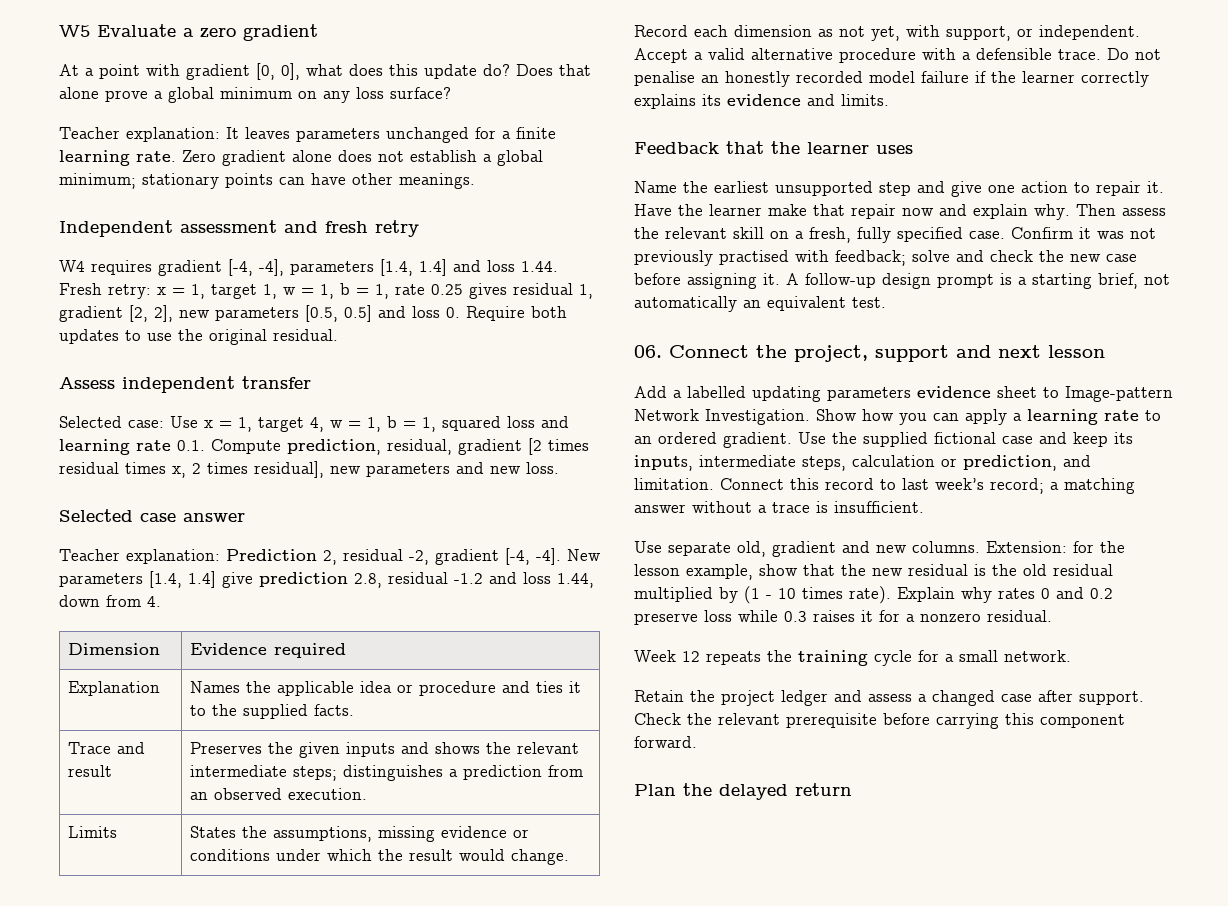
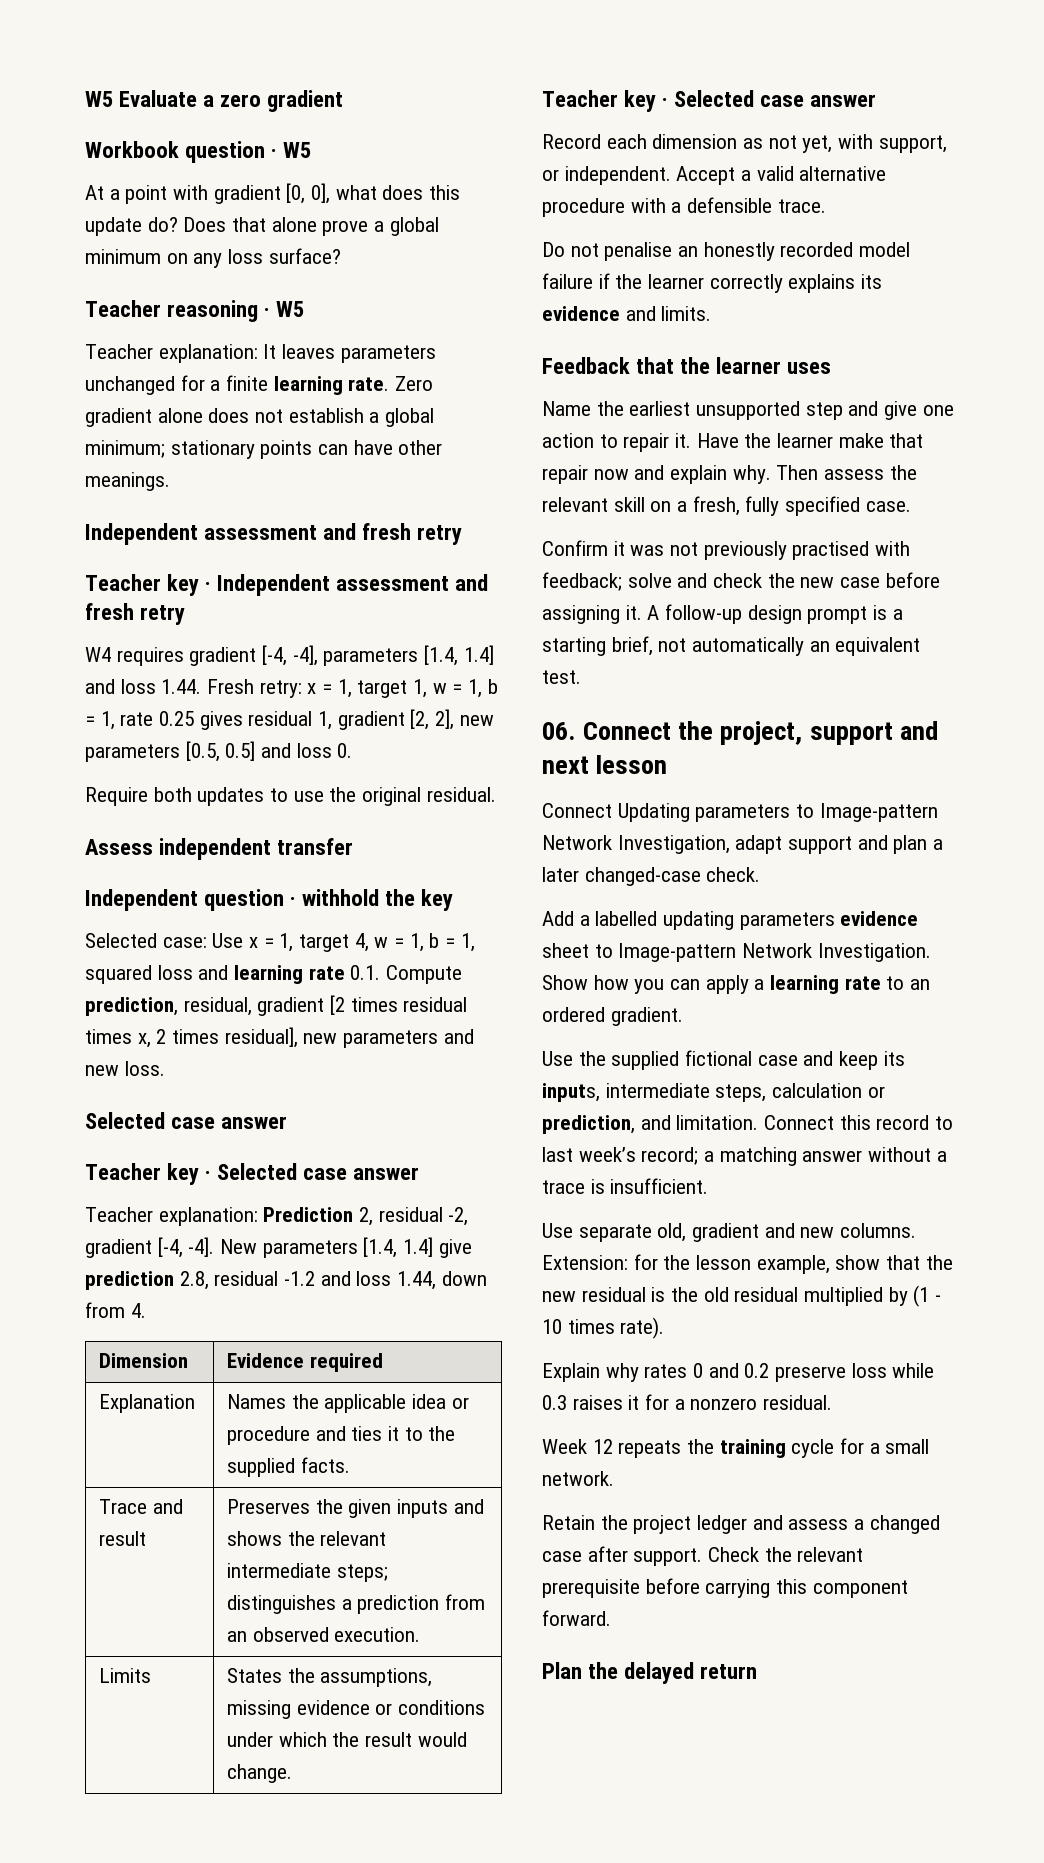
+ Workbook question · W5
+ Teacher reasoning · W5
+ Teacher key · Independent assessment and fresh retry
- W4 requires gradient [-4, -4], parameters [1.4, 1.4] and loss 1.44. Fresh retry: x = 1, target 1, w = 1, b = 1, rate 0.25 gives residual 1, gradient [2, 2], new parameters [0.5, 0.5] and loss 0. Require both updates to use the original residual.
+ W4 requires gradient [-4, -4], parameters [1.4, 1.4] and loss 1.44. Fresh retry: x = 1, target 1, w = 1, b = 1, rate 0.25 gives residual 1, gradient [2, 2], new parameters [0.5, 0.5] and loss 0.
+ Require both updates to use the original residual.
+ Independent question · withhold the key
  Selected case: Use x = 1, target 4, w = 1, b = 1, squared loss and learning rate 0.1. Compute prediction, residual, gradient [2 times residual times x, 2 times residual], new parameters and new loss.
  Selected case answer
+ Teacher key · Selected case answer
  Limits | States the assumptions, missing evidence or conditions under which the result would change.
+ Teacher key · Selected case answer
- Accept a valid alternative procedure with a defensible trace. Do not penalise an honestly recorded model failure if the learner correctly explains its evidence and limits.
+ Accept a valid alternative procedure with a defensible trace.
+ Do not penalise an honestly recorded model failure if the learner correctly explains its evidence and limits.
- Then assess the relevant skill on a fresh, fully specified case. Confirm it was not previously practised with feedback; solve and check the new case before assigning it.
+ Then assess the relevant skill on a fresh, fully specified case.
+ Confirm it was not previously practised with feedback; solve and check the new case before assigning it.
+ Connect Updating parameters to Image-pattern Network Investigation, adapt support and plan a later changed-case check.
- Show how you can apply a learning rate to an ordered gradient. Use the supplied fictional case and keep its inputs, intermediate steps, calculation or prediction, and limitation.
+ Show how you can apply a learning rate to an ordered gradient.
+ Use the supplied fictional case and keep its inputs, intermediate steps, calculation or prediction, and limitation.
- Extension: for the lesson example, show that the new residual is the old residual multiplied by (1 - 10 times rate). Explain why rates 0 and 0.2 preserve loss while 0.3 raises it for a nonzero residual.
+ Extension: for the lesson example, show that the new residual is the old residual multiplied by (1 - 10 times rate).
+ Explain why rates 0 and 0.2 preserve loss while 0.3 raises it for a nonzero residual.

